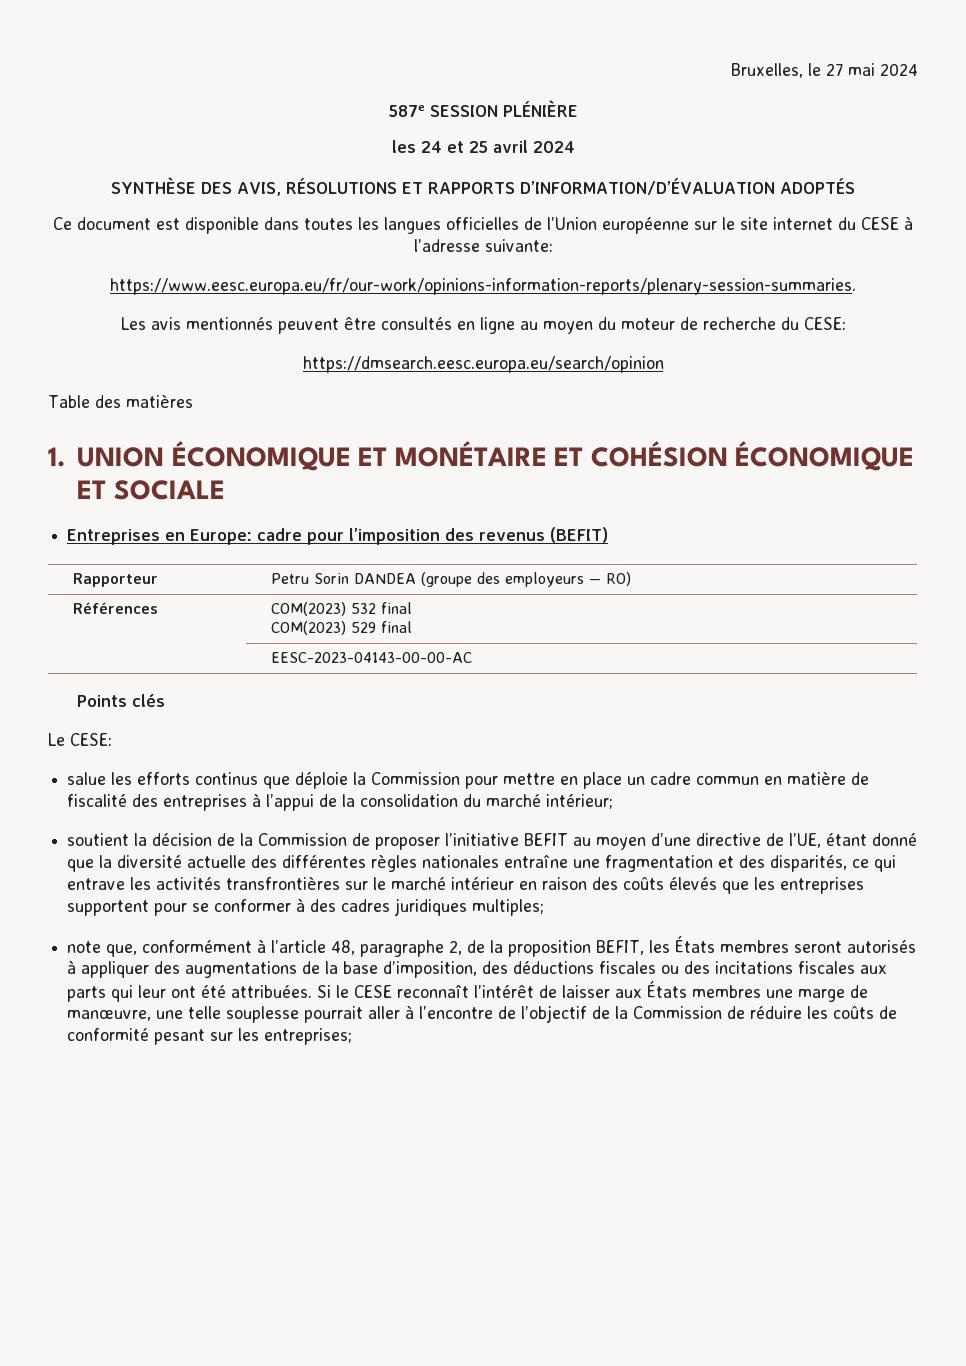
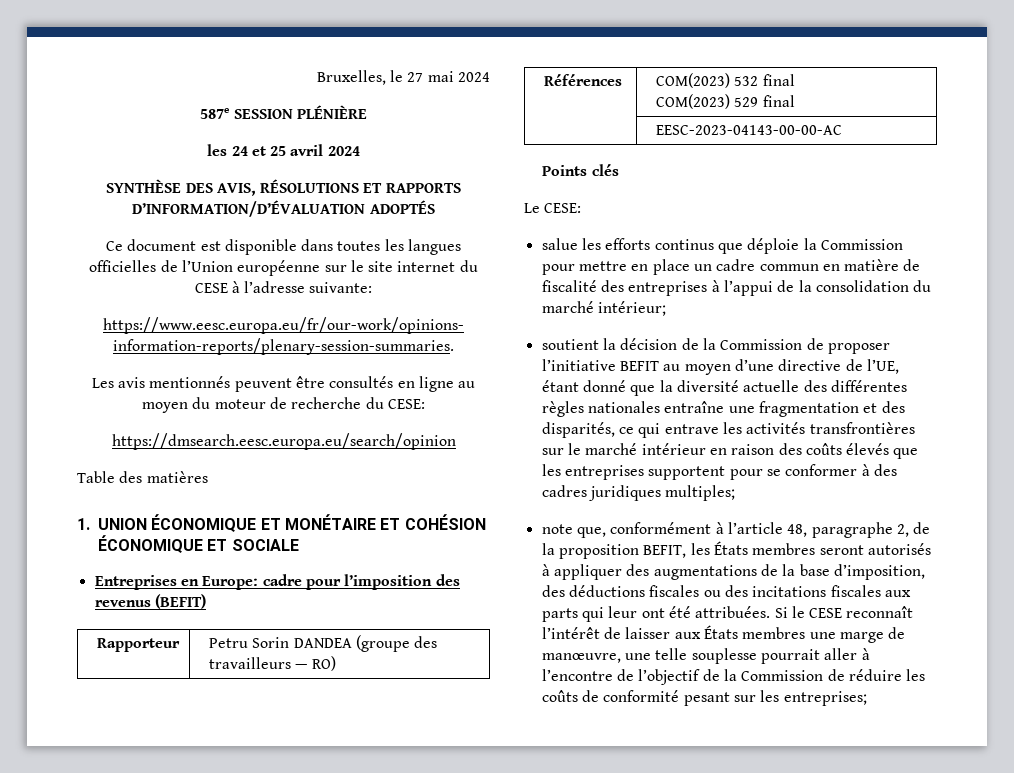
- Rapporteur | Petru Sorin DANDEA (groupe des employeurs — RO)
+ Rapporteur | Petru Sorin DANDEA (groupe des travailleurs — RO)

